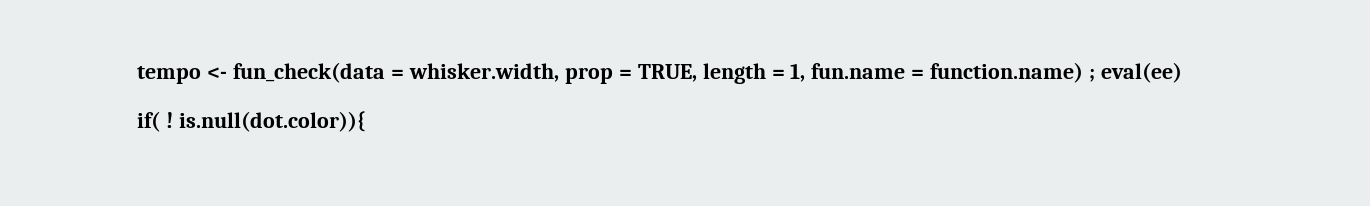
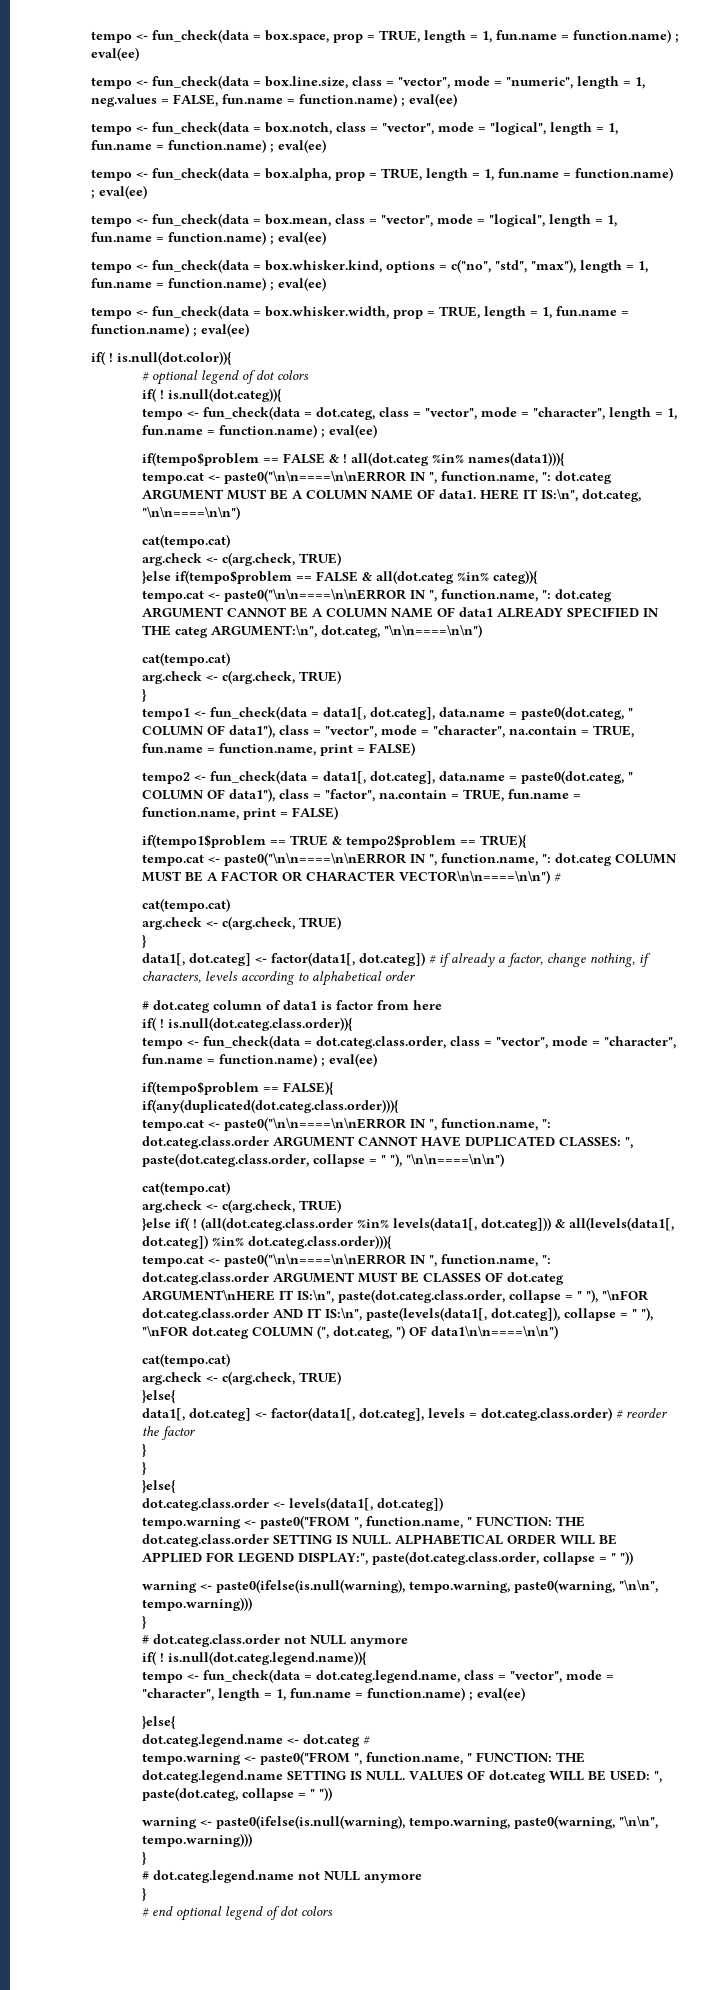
- tempo <- fun_check(data = whisker.width, prop = TRUE, length = 1, fun.name = function.name) ; eval(ee)
+ tempo <- fun_check(data = box.space, prop = TRUE, length = 1, fun.name = function.name) ; eval(ee)
+ tempo <- fun_check(data = box.line.size, class = "vector", mode = "numeric", length = 1, neg.values = FALSE, fun.name = function.name) ; eval(ee)
+ tempo <- fun_check(data = box.notch, class = "vector", mode = "logical", length = 1, fun.name = function.name) ; eval(ee)
+ tempo <- fun_check(data = box.alpha, prop = TRUE, length = 1, fun.name = function.name) ; eval(ee)
+ tempo <- fun_check(data = box.mean, class = "vector", mode = "logical", length = 1, fun.name = function.name) ; eval(ee)
+ tempo <- fun_check(data = box.whisker.kind, options = c("no", "std", "max"), length = 1, fun.name = function.name) ; eval(ee)
+ tempo <- fun_check(data = box.whisker.width, prop = TRUE, length = 1, fun.name = function.name) ; eval(ee)
+ # optional legend of dot colors
+ if( ! is.null(dot.categ)){
+ tempo <- fun_check(data = dot.categ, class = "vector", mode = "character", length = 1, fun.name = function.name) ; eval(ee)
+ if(tempo$problem == FALSE & ! all(dot.categ %in% names(data1))){
+ tempo.cat <- paste0("\n\n====\n\nERROR IN ", function.name, ": dot.categ ARGUMENT MUST BE A COLUMN NAME OF data1. HERE IT IS:\n", dot.categ, "\n\n====\n\n")
+ cat(tempo.cat)
+ arg.check <- c(arg.check, TRUE)
+ }else if(tempo$problem == FALSE & all(dot.categ %in% categ)){
+ tempo.cat <- paste0("\n\n====\n\nERROR IN ", function.name, ": dot.categ ARGUMENT CANNOT BE A COLUMN NAME OF data1 ALREADY SPECIFIED IN THE categ ARGUMENT:\n", dot.categ, "\n\n====\n\n")
+ cat(tempo.cat)
+ arg.check <- c(arg.check, TRUE)
+ }
+ tempo1 <- fun_check(data = data1[, dot.categ], data.name = paste0(dot.categ, " COLUMN OF data1"), class = "vector", mode = "character", na.contain = TRUE, fun.name = function.name, print = FALSE)
+ tempo2 <- fun_check(data = data1[, dot.categ], data.name = paste0(dot.categ, " COLUMN OF data1"), class = "factor", na.contain = TRUE, fun.name = function.name, print = FALSE)
+ if(tempo1$problem == TRUE & tempo2$problem == TRUE){
+ tempo.cat <- paste0("\n\n====\n\nERROR IN ", function.name, ": dot.categ COLUMN MUST BE A FACTOR OR CHARACTER VECTOR\n\n====\n\n") #
+ cat(tempo.cat)
+ arg.check <- c(arg.check, TRUE)
+ }
+ data1[, dot.categ] <- factor(data1[, dot.categ]) # if already a factor, change nothing, if characters, levels according to alphabetical order
+ # dot.categ column of data1 is factor from here
+ if( ! is.null(dot.categ.class.order)){
+ tempo <- fun_check(data = dot.categ.class.order, class = "vector", mode = "character", fun.name = function.name) ; eval(ee)
+ if(tempo$problem == FALSE){
+ if(any(duplicated(dot.categ.class.order))){
+ tempo.cat <- paste0("\n\n====\n\nERROR IN ", function.name, ": dot.categ.class.order ARGUMENT CANNOT HAVE DUPLICATED CLASSES: ", paste(dot.categ.class.order, collapse = " "), "\n\n====\n\n")
+ cat(tempo.cat)
+ arg.check <- c(arg.check, TRUE)
+ }else if( ! (all(dot.categ.class.order %in% levels(data1[, dot.categ])) & all(levels(data1[, dot.categ]) %in% dot.categ.class.order))){
+ tempo.cat <- paste0("\n\n====\n\nERROR IN ", function.name, ": dot.categ.class.order ARGUMENT MUST BE CLASSES OF dot.categ ARGUMENT\nHERE IT IS:\n", paste(dot.categ.class.order, collapse = " "), "\nFOR dot.categ.class.order AND IT IS:\n", paste(levels(data1[, dot.categ]), collapse = " "), "\nFOR dot.categ COLUMN (", dot.categ, ") OF data1\n\n====\n\n")
+ cat(tempo.cat)
+ arg.check <- c(arg.check, TRUE)
+ }else{
+ data1[, dot.categ] <- factor(data1[, dot.categ], levels = dot.categ.class.order) # reorder the factor
+ }
+ }
+ }else{
+ dot.categ.class.order <- levels(data1[, dot.categ])
+ tempo.warning <- paste0("FROM ", function.name, " FUNCTION: THE dot.categ.class.order SETTING IS NULL. ALPHABETICAL ORDER WILL BE APPLIED FOR LEGEND DISPLAY:", paste(dot.categ.class.order, collapse = " "))
+ warning <- paste0(ifelse(is.null(warning), tempo.warning, paste0(warning, "\n\n", tempo.warning)))
+ }
+ # dot.categ.class.order not NULL anymore
+ if( ! is.null(dot.categ.legend.name)){
+ tempo <- fun_check(data = dot.categ.legend.name, class = "vector", mode = "character", length = 1, fun.name = function.name) ; eval(ee)
+ }else{
+ dot.categ.legend.name <- dot.categ #
+ tempo.warning <- paste0("FROM ", function.name, " FUNCTION: THE dot.categ.legend.name SETTING IS NULL. VALUES OF dot.categ WILL BE USED: ", paste(dot.categ, collapse = " "))
+ warning <- paste0(ifelse(is.null(warning), tempo.warning, paste0(warning, "\n\n", tempo.warning)))
+ }
+ # dot.categ.legend.name not NULL anymore
+ }
+ # end optional legend of dot colors

